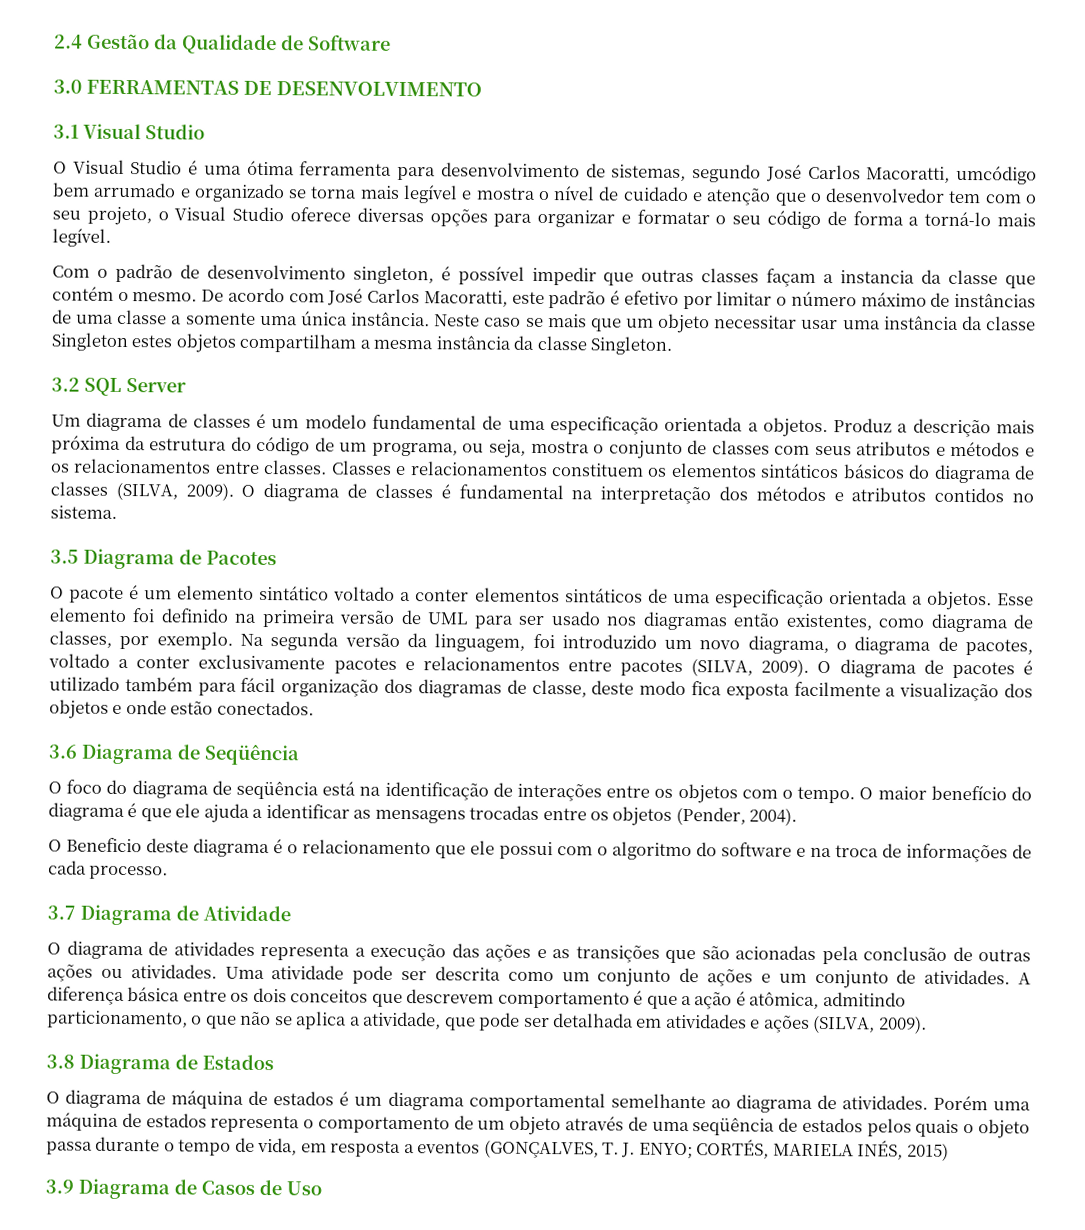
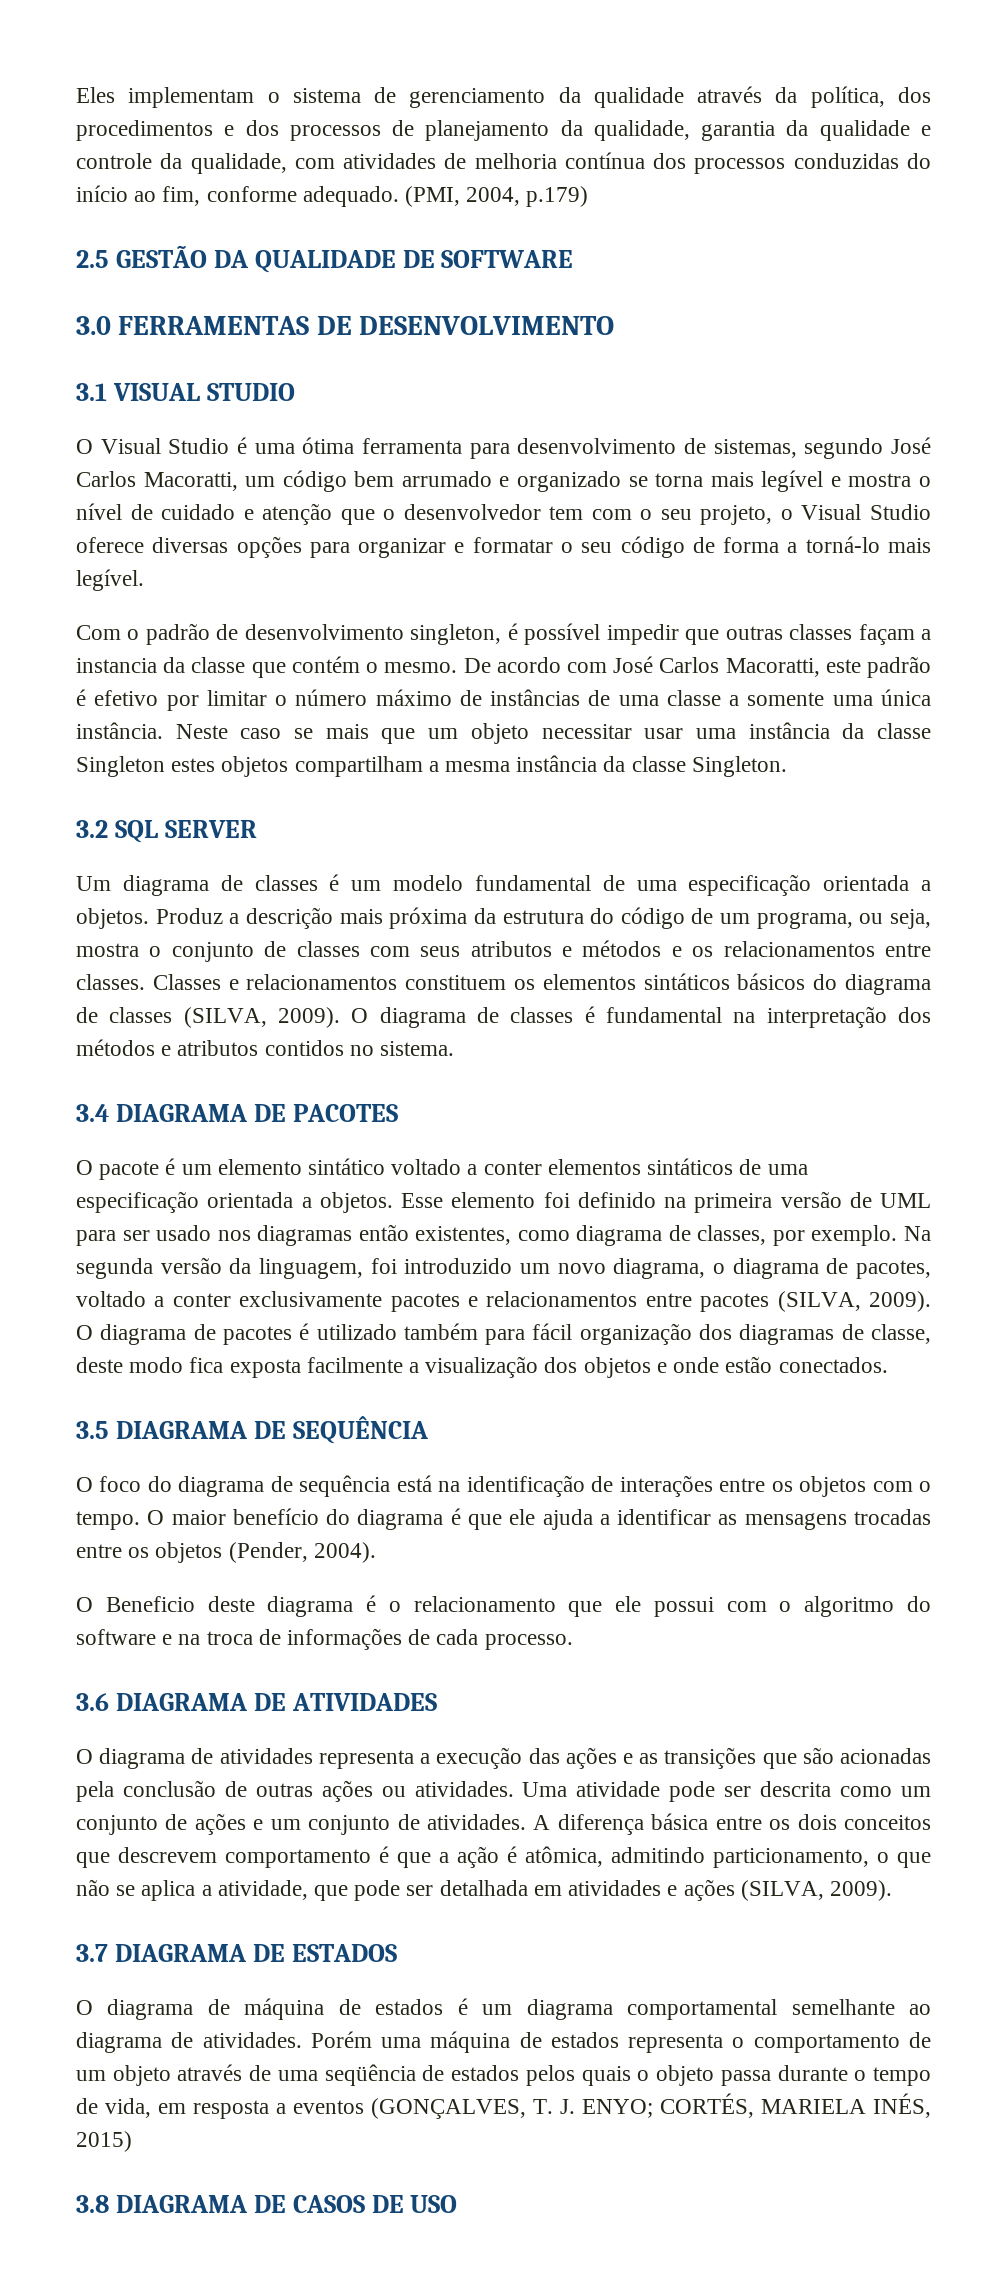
- 2.4 Gestão da Qualidade de Software
+ Eles implementam o sistema de gerenciamento da qualidade através da política, dos procedimentos e dos processos de planejamento da qualidade, garantia da qualidade e controle da qualidade, com atividades de melhoria contínua dos processos conduzidas do início ao fim, conforme adequado. (PMI, 2004, p.179)
+ 2.5 GESTÃO DA QUALIDADE DE SOFTWARE
- 3.1 Visual Studio
+ 3.1 VISUAL STUDIO
- O Visual Studio é uma ótima ferramenta para desenvolvimento de sistemas, segundo José Carlos Macoratti, umcódigo bem arrumado e organizado se torna mais legível e mostra o nível de cuidado e atenção que o desenvolvedor tem com o seu projeto, o Visual Studio oferece diversas opções para organizar e formatar o seu código de forma a torná-lo mais legível.
+ O Visual Studio é uma ótima ferramenta para desenvolvimento de sistemas, segundo José Carlos Macoratti, um código bem arrumado e organizado se torna mais legível e mostra o nível de cuidado e atenção que o desenvolvedor tem com o seu projeto, o Visual Studio oferece diversas opções para organizar e formatar o seu código de forma a torná-lo mais legível.
- 3.2 SQL Server
+ 3.2 SQL SERVER
- 3.5 Diagrama de Pacotes
+ 3.4 DIAGRAMA DE PACOTES
- 3.6 Diagrama de Seqüência
+ 3.5 DIAGRAMA DE SEQUÊNCIA
- O foco do diagrama de seqüência está na identificação de interações entre os objetos com o tempo.
+ O foco do diagrama de sequência está na identificação de interações entre os objetos com o tempo.
- 3.7 Diagrama de Atividade
+ 3.6 DIAGRAMA DE ATIVIDADES
- 3.8 Diagrama de Estados
+ 3.7 DIAGRAMA DE ESTADOS
- 3.9 Diagrama de Casos de Uso
+ 3.8 DIAGRAMA DE CASOS DE USO

